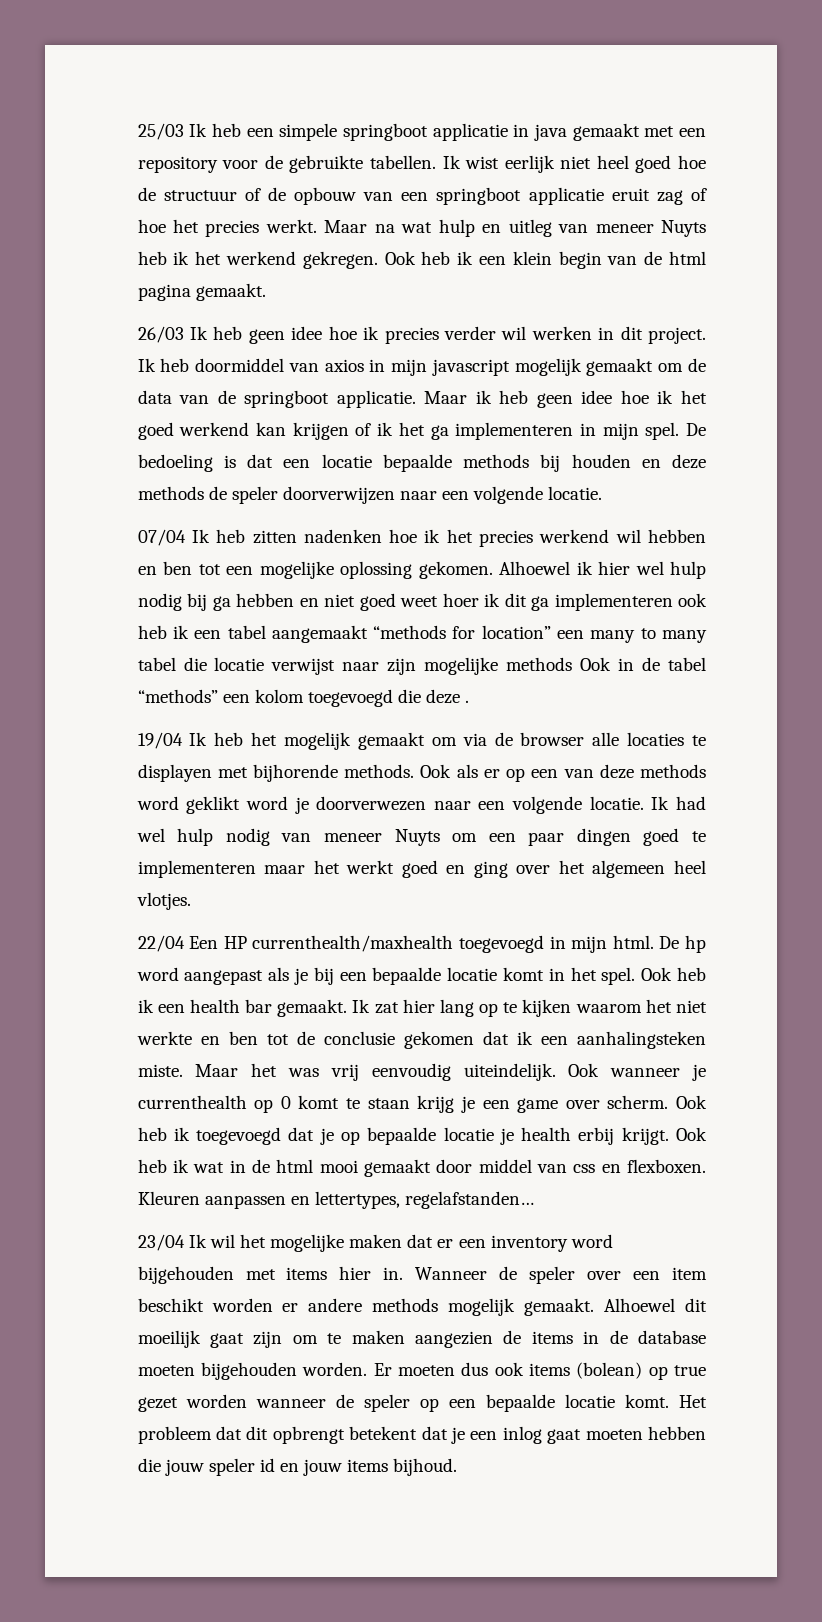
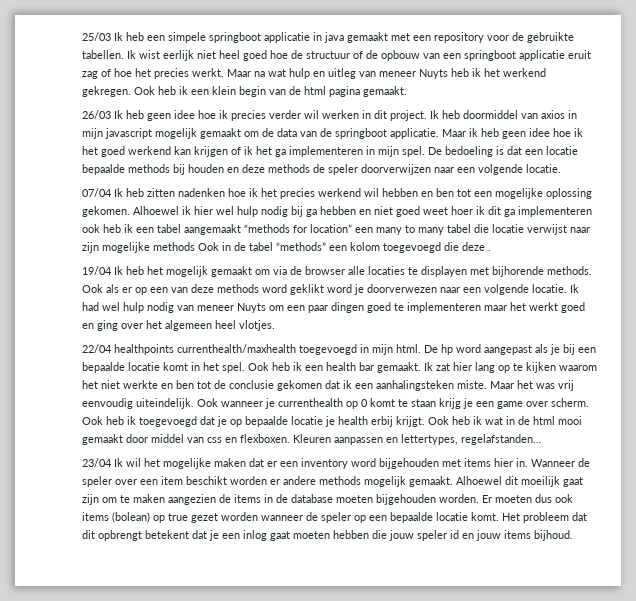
- 22/04 Een HP currenthealth/maxhealth toegevoegd in mijn html.
+ 22/04 healthpoints currenthealth/maxhealth toegevoegd in mijn html.

